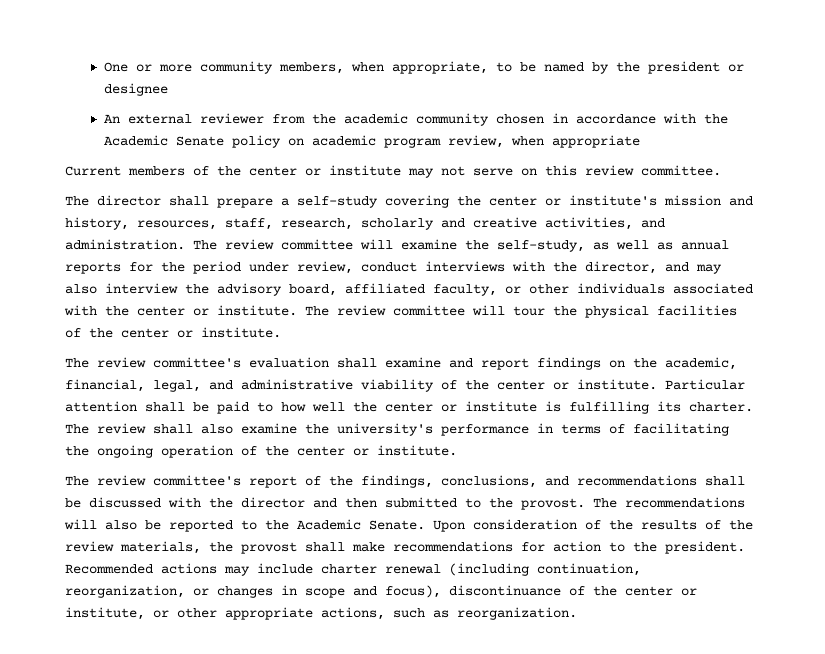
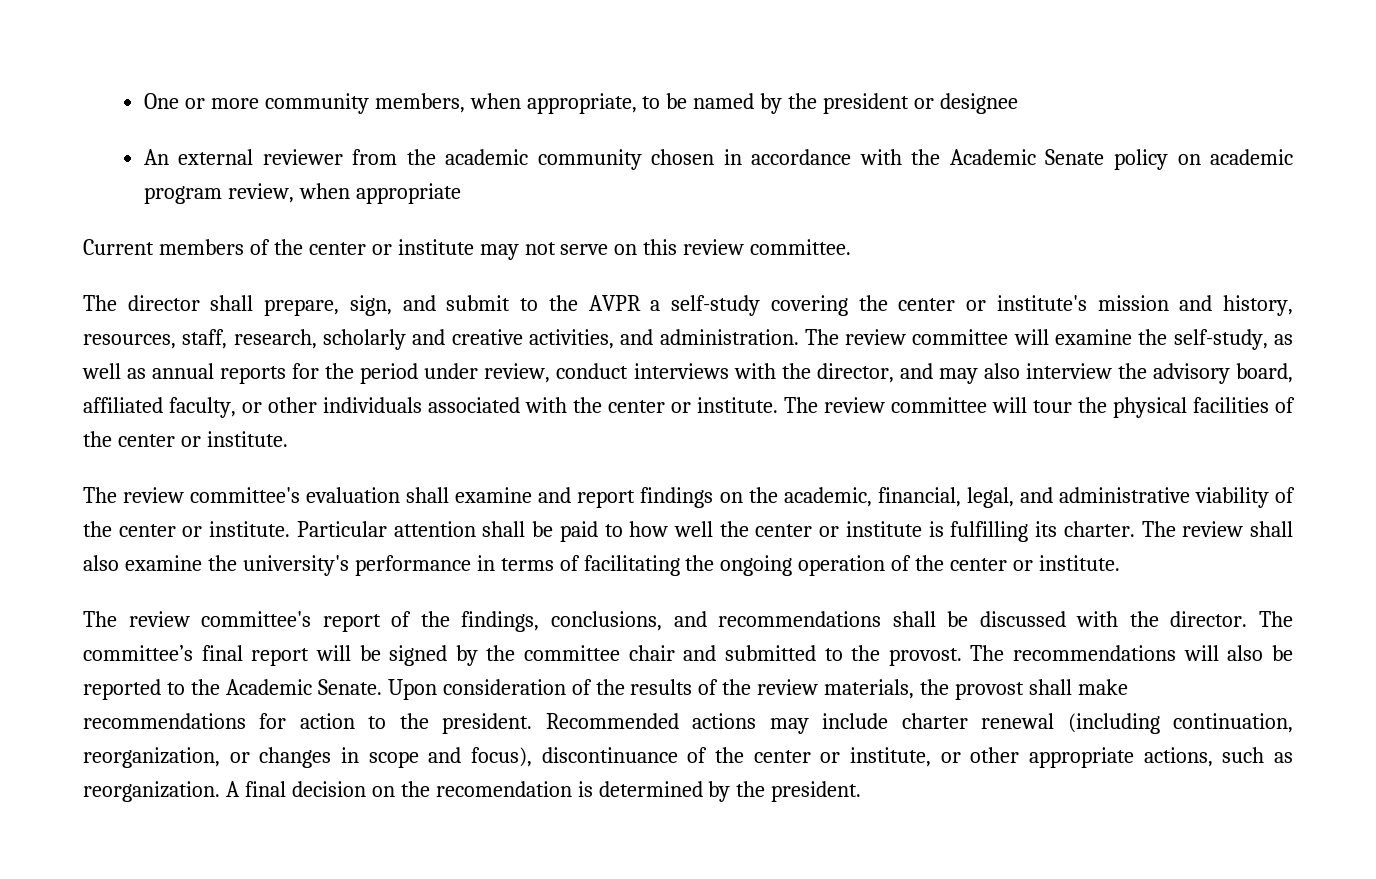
- The director shall prepare a self-study covering the center or institute's mission and history, resources, staff, research, scholarly and creative activities, and administration.
+ The director shall prepare, sign, and submit to the AVPR a self-study covering the center or institute's mission and history, resources, staff, research, scholarly and creative activities, and administration.
- The review committee's report of the findings, conclusions, and recommendations shall be discussed with the director and then submitted to the provost.
+ The review committee's report of the findings, conclusions, and recommendations shall be discussed with the director. The committee’s final report will be signed by the committee chair and submitted to the provost.
+ A final decision on the recomendation is determined by the president.

